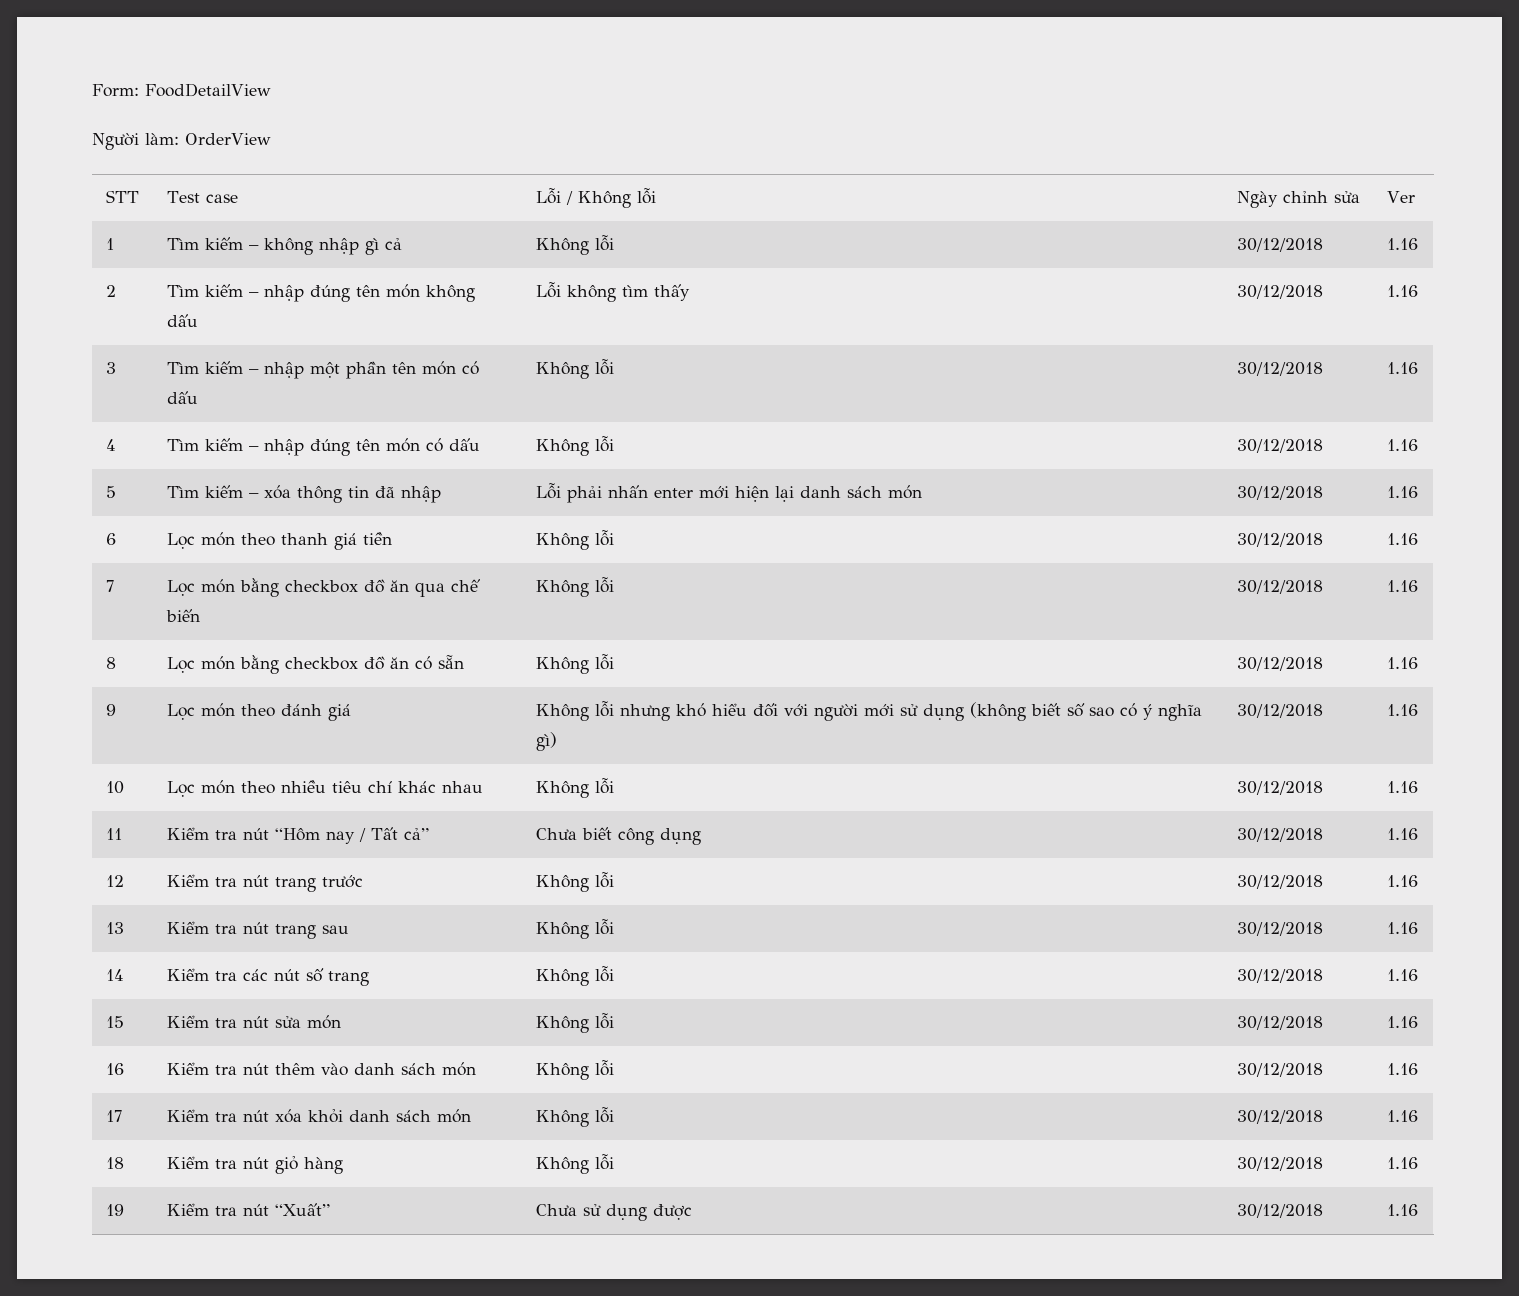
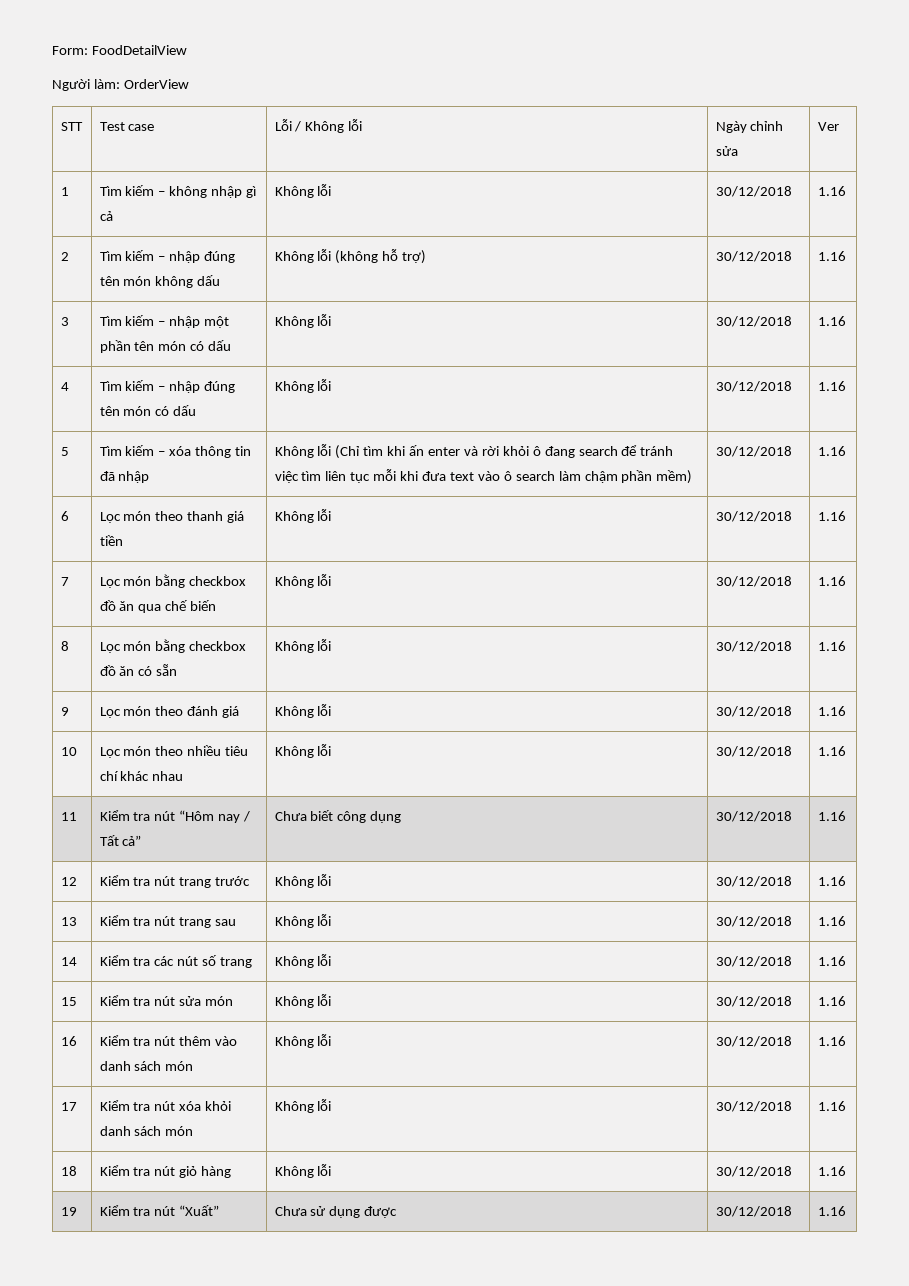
- 2 | Tìm kiếm – nhập đúng tên món không dấu | Lỗi không tìm thấy | 30/12/2018 | 1.16
+ 2 | Tìm kiếm – nhập đúng tên món không dấu | Không lỗi (không hỗ trợ) | 30/12/2018 | 1.16
- Lỗi phải nhấn enter mới hiện lại danh sách món
+ Không lỗi (Chỉ tìm khi ấn enter và rời khỏi ô đang search để tránh việc tìm liên tục mỗi khi đưa text vào ô search làm chậm phần mềm)
- 9 | Lọc món theo đánh giá | Không lỗi nhưng khó hiểu đối với người mới sử dụng (không biết số sao có ý nghĩa gì) | 30/12/2018 | 1.16
+ 9 | Lọc món theo đánh giá | Không lỗi | 30/12/2018 | 1.16

